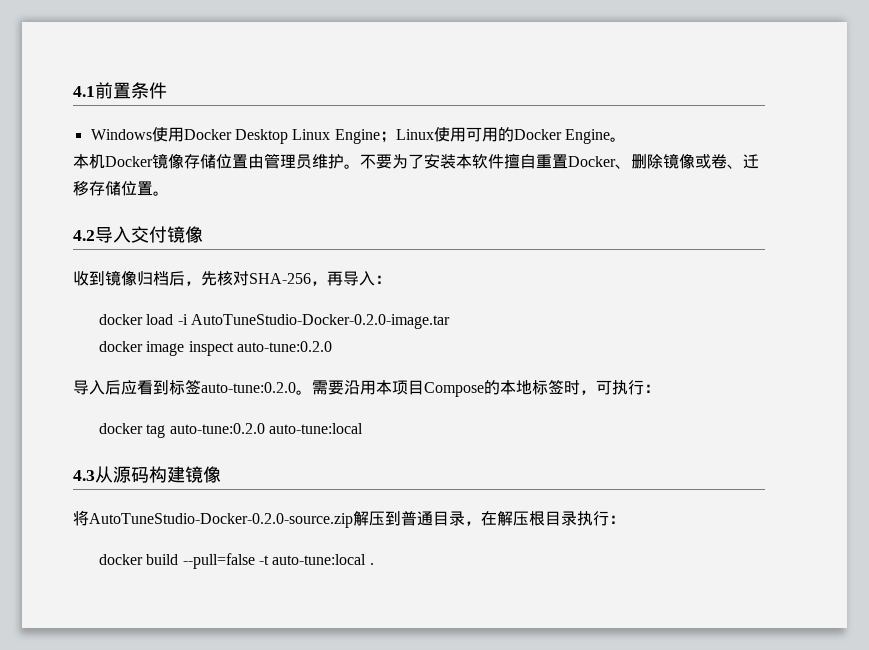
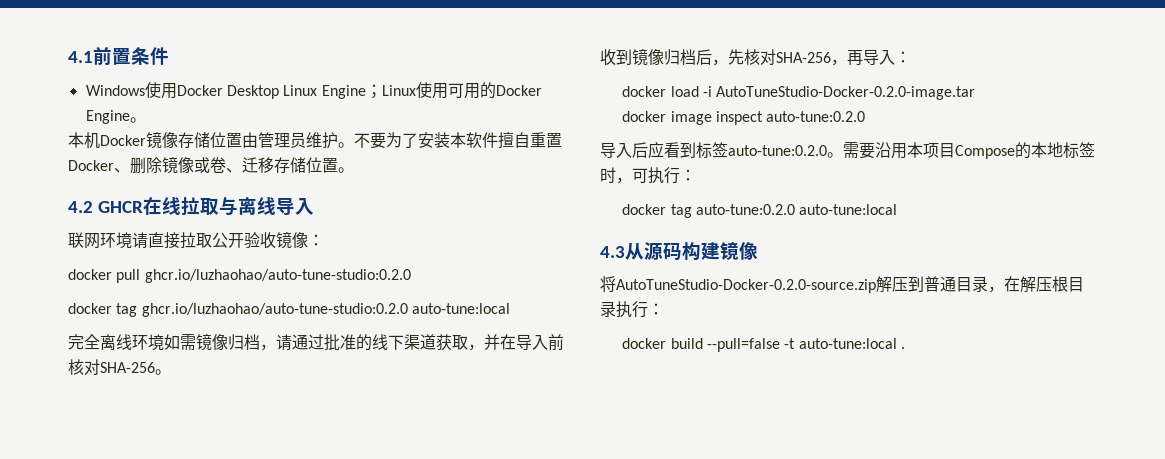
- 4.2导入交付镜像
+ 4.2 GHCR在线拉取与离线导入
+ 联网环境请直接拉取公开验收镜像：
+ docker pull ghcr.io/luzhaohao/auto-tune-studio:0.2.0
+ docker tag ghcr.io/luzhaohao/auto-tune-studio:0.2.0 auto-tune:local
+ 完全离线环境如需镜像归档，请通过批准的线下渠道获取，并在导入前核对SHA-256。

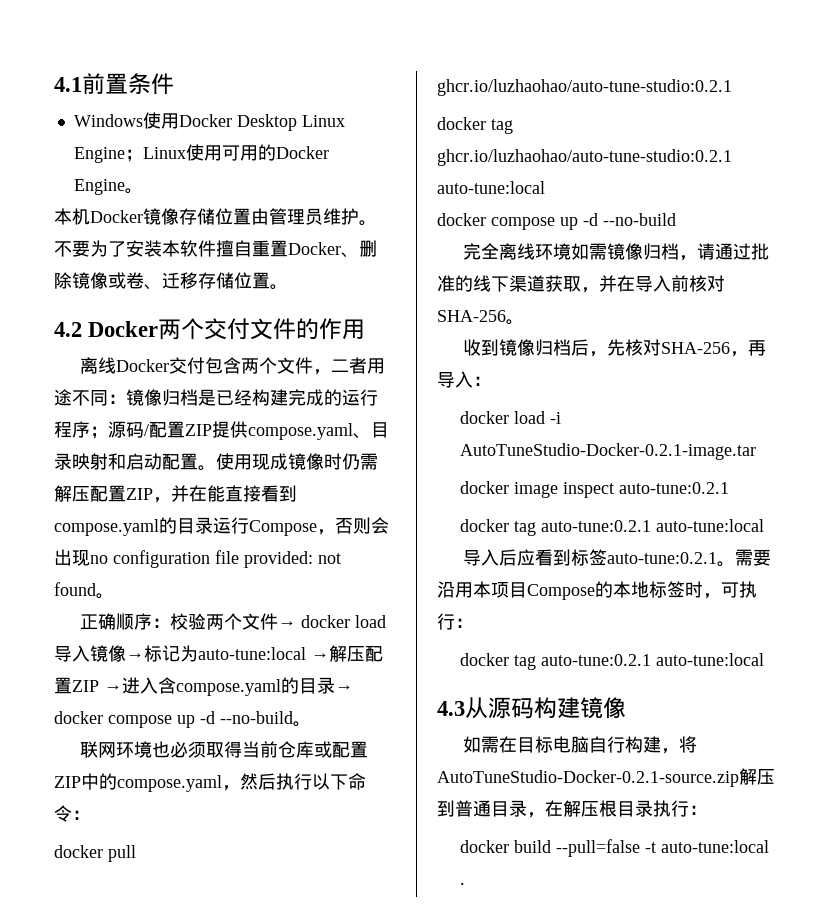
- 4.2 GHCR在线拉取与离线导入
- 联网环境请直接拉取公开验收镜像：
+ 4.2 Docker两个交付文件的作用
+ 离线Docker交付包含两个文件，二者用途不同：镜像归档是已经构建完成的运行程序；源码/配置ZIP提供compose.yaml、目录映射和启动配置。使用现成镜像时仍需解压配置ZIP，并在能直接看到compose.yaml的目录运行Compose，否则会出现no configuration file provided: not found。
+ 正确顺序：校验两个文件→ docker load导入镜像→标记为auto-tune:local →解压配置ZIP →进入含compose.yaml的目录→ docker compose up -d --no-build。
+ 联网环境也必须取得当前仓库或配置ZIP中的compose.yaml，然后执行以下命令：
- docker pull ghcr.io/luzhaohao/auto-tune-studio:0.2.0
- docker tag ghcr.io/luzhaohao/auto-tune-studio:0.2.0 auto-tune:local
+ docker pull ghcr.io/luzhaohao/auto-tune-studio:0.2.1
+ docker tag ghcr.io/luzhaohao/auto-tune-studio:0.2.1 auto-tune:local
+ docker compose up -d --no-build
- docker load -i AutoTuneStudio-Docker-0.2.0-image.tar
+ docker load -i AutoTuneStudio-Docker-0.2.1-image.tar
- docker image inspect auto-tune:0.2.0
+ docker image inspect auto-tune:0.2.1
+ docker tag auto-tune:0.2.1 auto-tune:local
- 导入后应看到标签auto-tune:0.2.0。
+ 导入后应看到标签auto-tune:0.2.1。
  需要沿用本项目Compose的本地标签时，可执行：
- docker tag auto-tune:0.2.0 auto-tune:local
+ docker tag auto-tune:0.2.1 auto-tune:local
- 将AutoTuneStudio-Docker-0.2.0-source.zip解压到普通目录，在解压根目录执行：
+ 如需在目标电脑自行构建，将AutoTuneStudio-Docker-0.2.1-source.zip解压到普通目录，在解压根目录执行：

